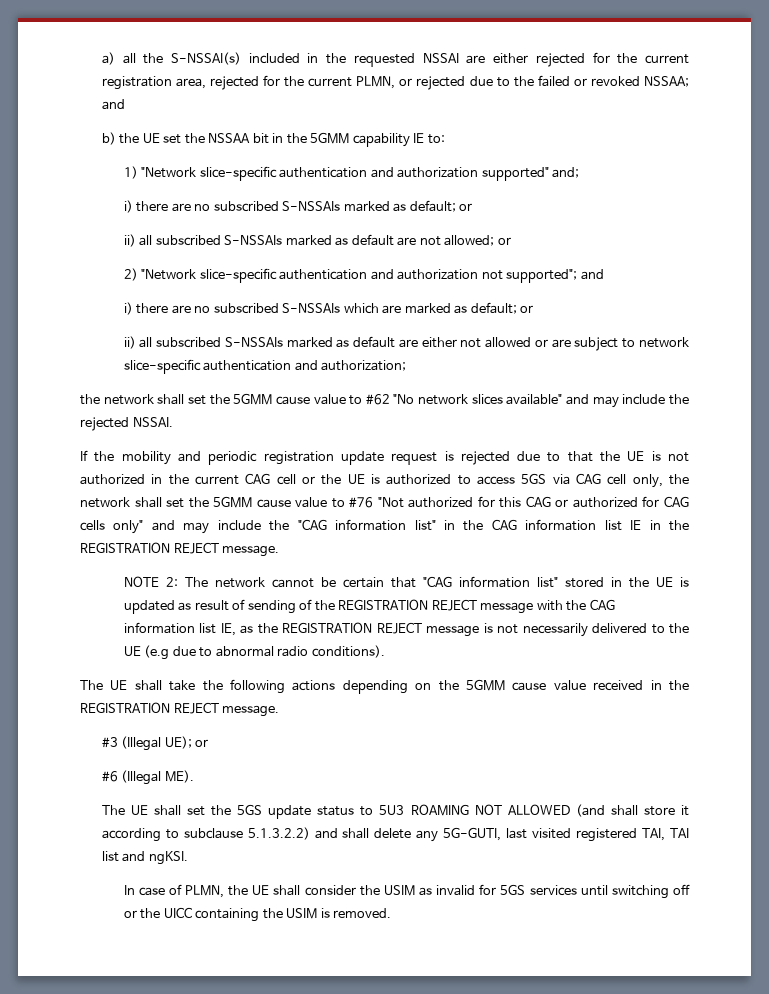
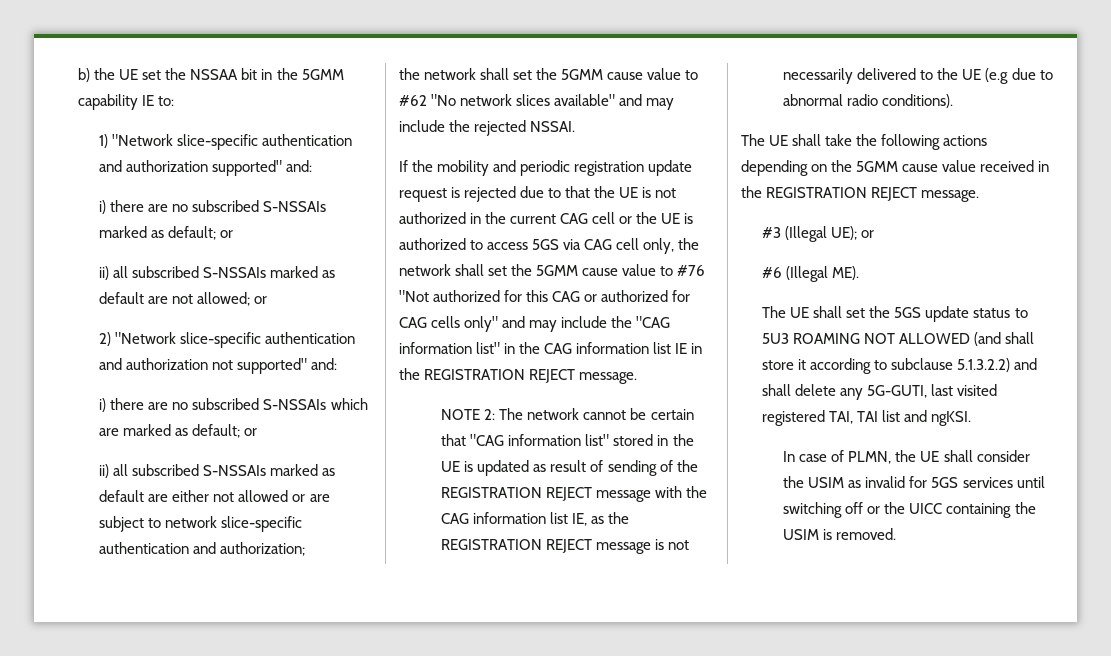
- a) all the S-NSSAI(s) included in the requested NSSAI are either rejected for the current registration area, rejected for the current PLMN, or rejected due to the failed or revoked NSSAA; and
- 1) "Network slice-specific authentication and authorization supported" and;
+ 1) "Network slice-specific authentication and authorization supported" and:
- 2) "Network slice-specific authentication and authorization not supported"; and
+ 2) "Network slice-specific authentication and authorization not supported" and:

